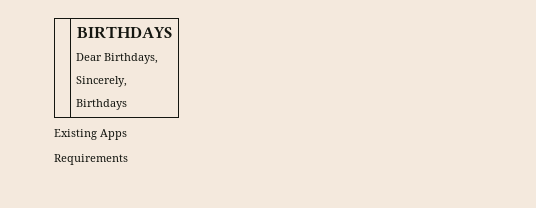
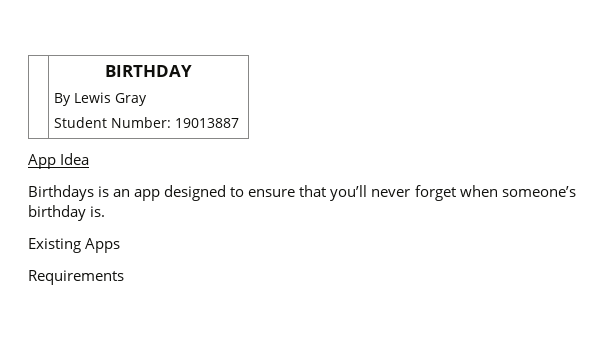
- | BIRTHDAYS
- Dear Birthdays,
- Sincerely,
- Birthdays
+ | BIRTHDAY
+ By Lewis Gray
+ Student Number: 19013887
+ App Idea
+ Birthdays is an app designed to ensure that you’ll never forget when someone’s birthday is.

